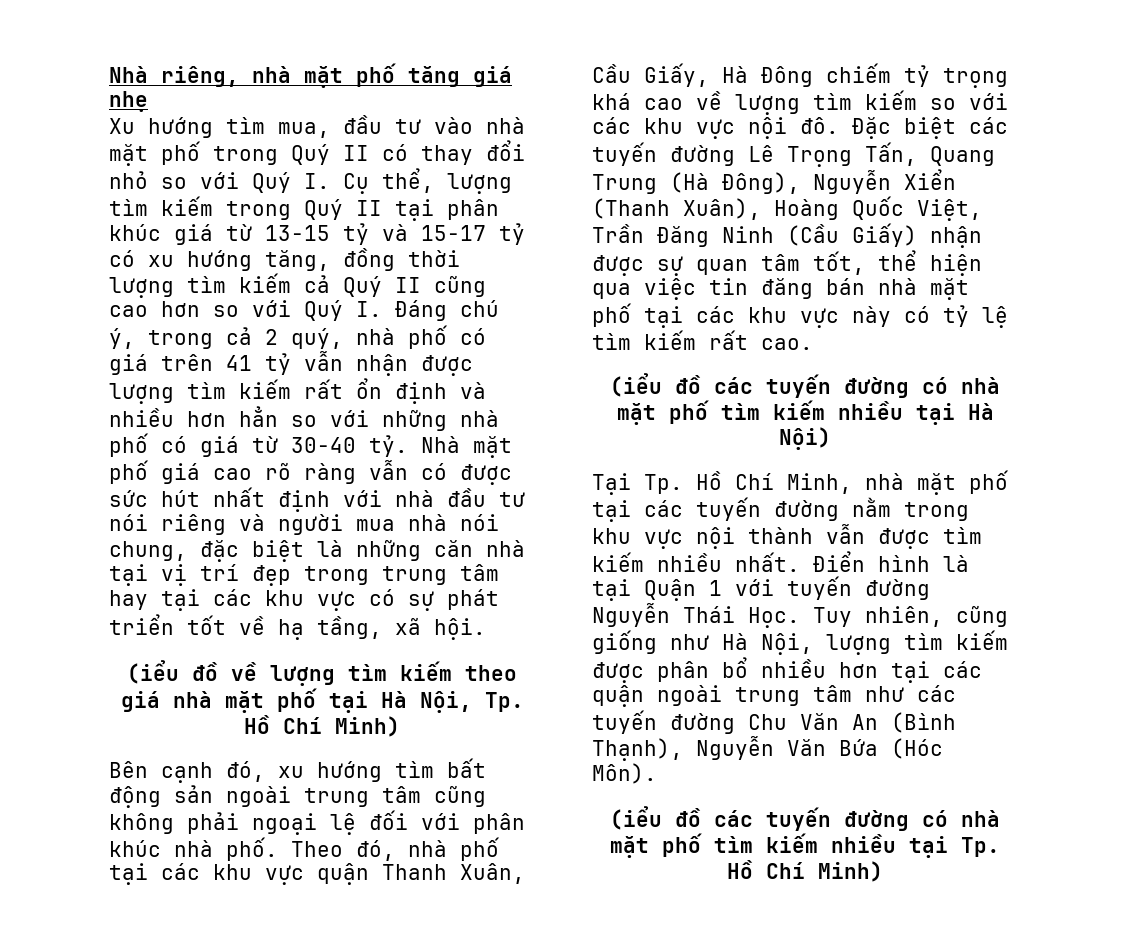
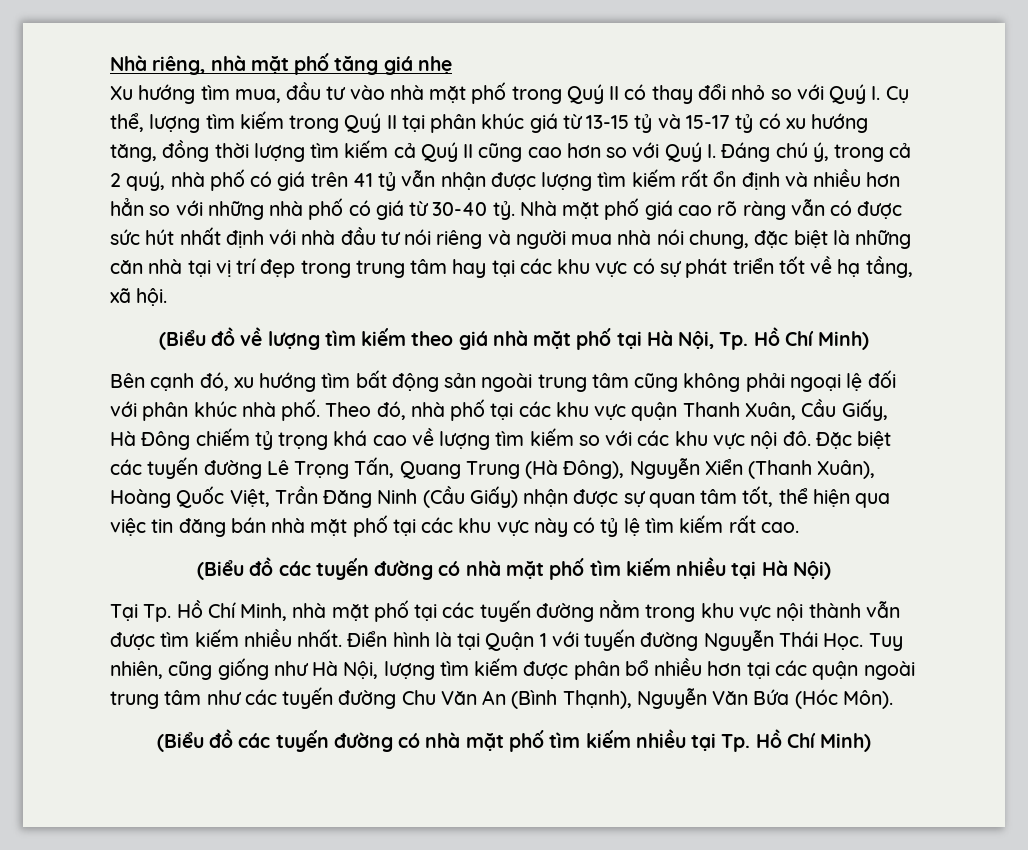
- (iểu đồ về lượng tìm kiếm theo giá nhà mặt phố tại Hà Nội, Tp. Hồ Chí Minh)
+ (Biểu đồ về lượng tìm kiếm theo giá nhà mặt phố tại Hà Nội, Tp. Hồ Chí Minh)
- (iểu đồ các tuyến đường có nhà mặt phố tìm kiếm nhiều tại Hà Nội)
+ (Biểu đồ các tuyến đường có nhà mặt phố tìm kiếm nhiều tại Hà Nội)
- (iểu đồ các tuyến đường có nhà mặt phố tìm kiếm nhiều tại Tp. Hồ Chí Minh)
+ (Biểu đồ các tuyến đường có nhà mặt phố tìm kiếm nhiều tại Tp. Hồ Chí Minh)

